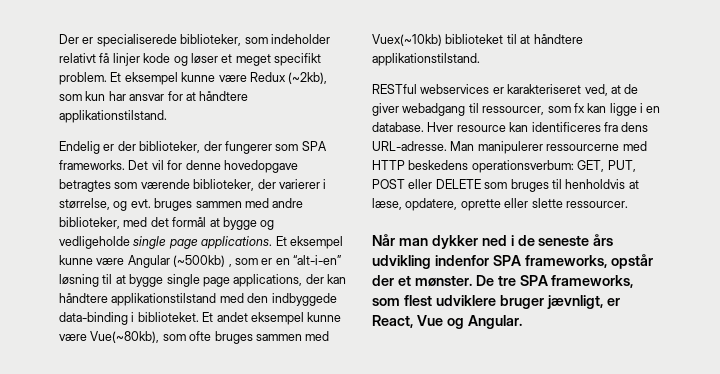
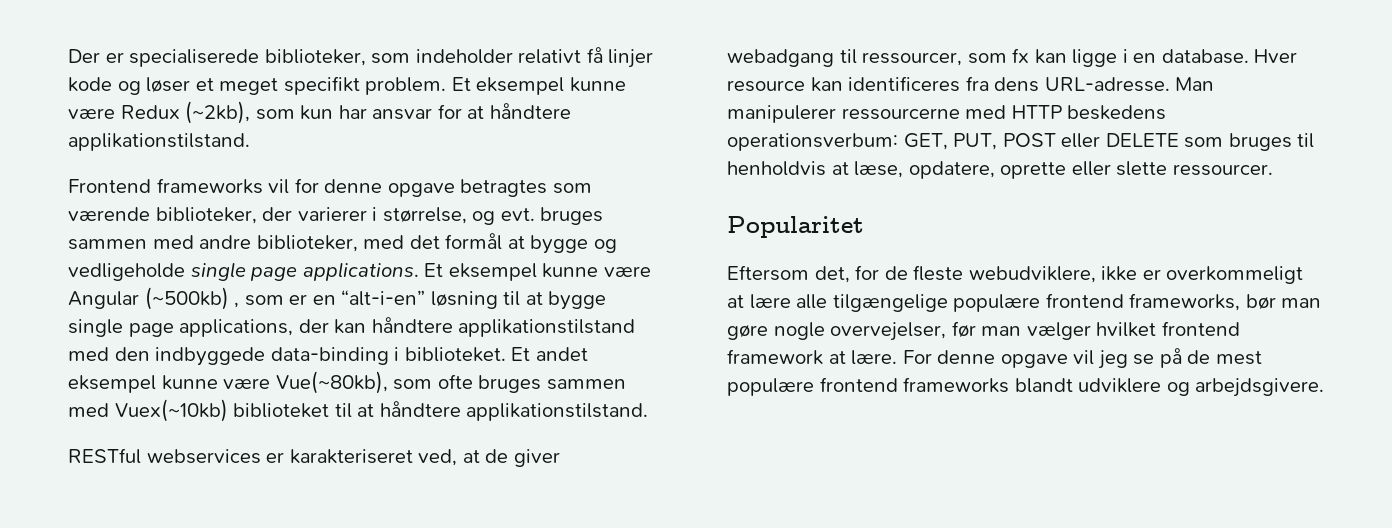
- Endelig er der biblioteker, der fungerer som SPA frameworks. Det vil for denne hovedopgave betragtes som værende biblioteker, der varierer i størrelse, og evt. bruges sammen med andre biblioteker, med det formål at bygge og vedligeholde single page applications.
+ Frontend frameworks vil for denne opgave betragtes som værende biblioteker, der varierer i størrelse, og evt. bruges sammen med andre biblioteker, med det formål at bygge og vedligeholde single page applications.
- Når man dykker ned i de seneste års udvikling indenfor SPA frameworks, opstår der et mønster. De tre SPA frameworks, som flest udviklere bruger jævnligt, er React, Vue og Angular.
+ Popularitet
+ Eftersom det, for de fleste webudviklere, ikke er overkommeligt at lære alle tilgængelige populære frontend frameworks, bør man gøre nogle overvejelser, før man vælger hvilket frontend framework at lære. For denne opgave vil jeg se på de mest populære frontend frameworks blandt udviklere og arbejdsgivere.

